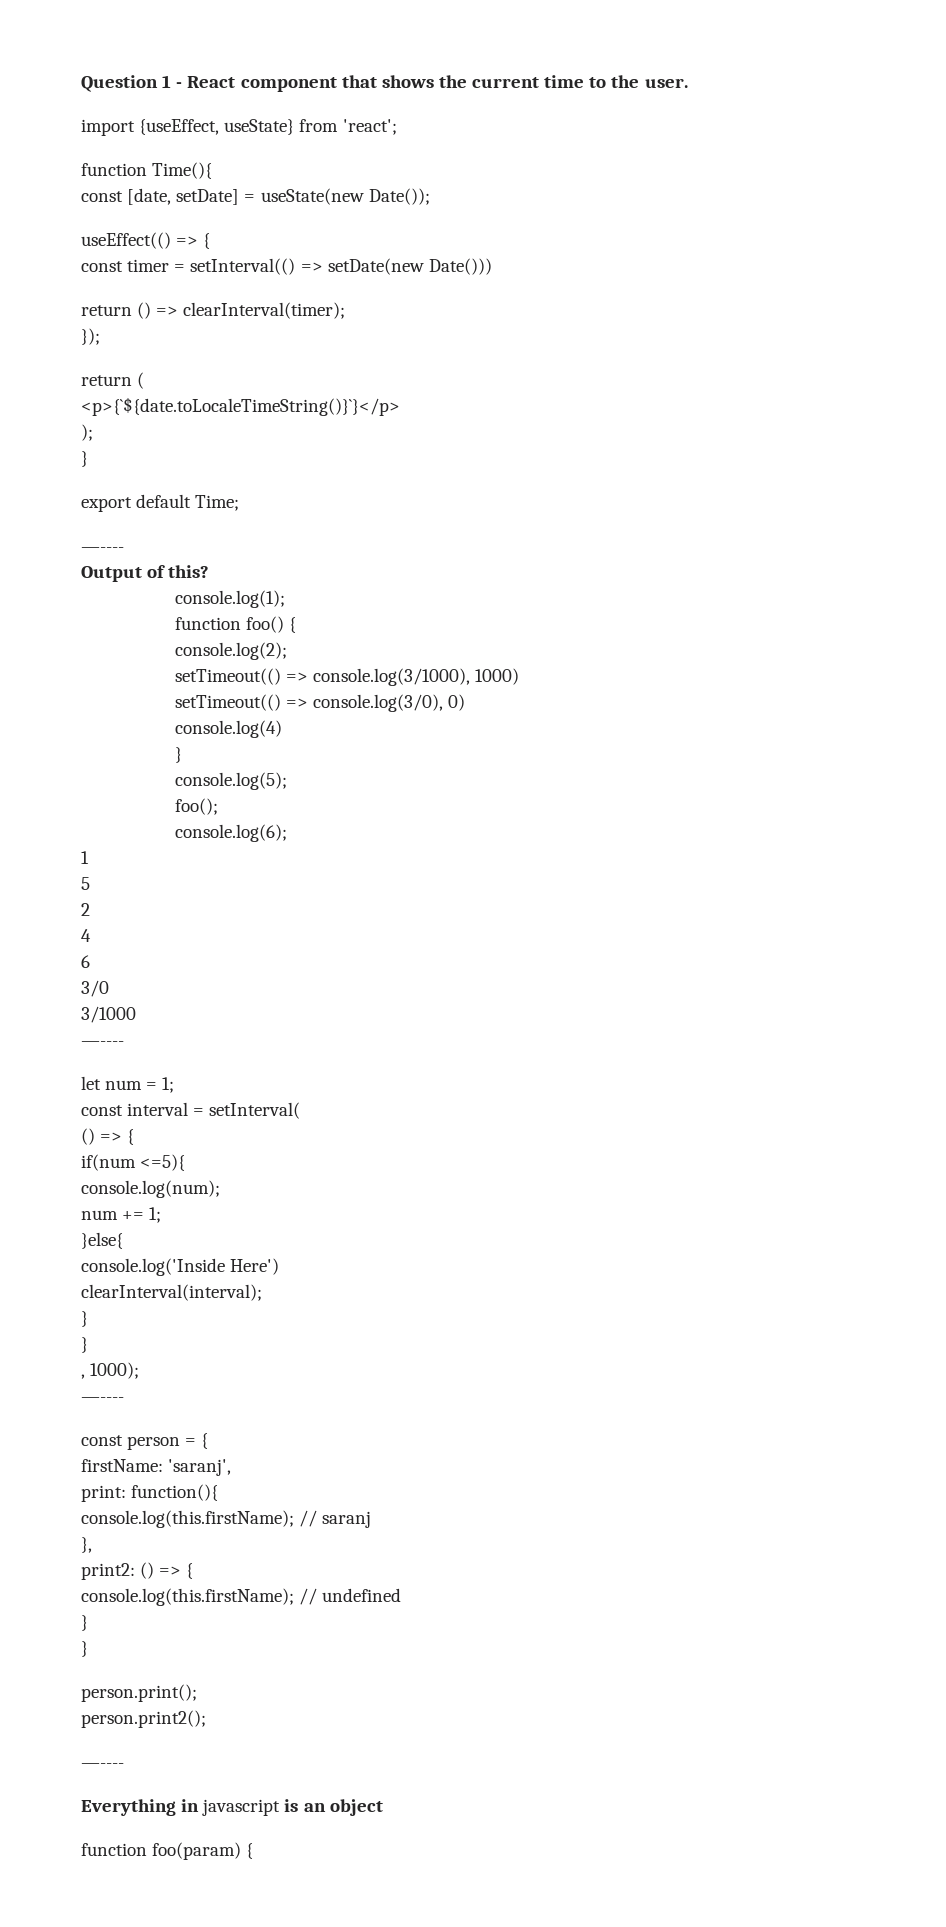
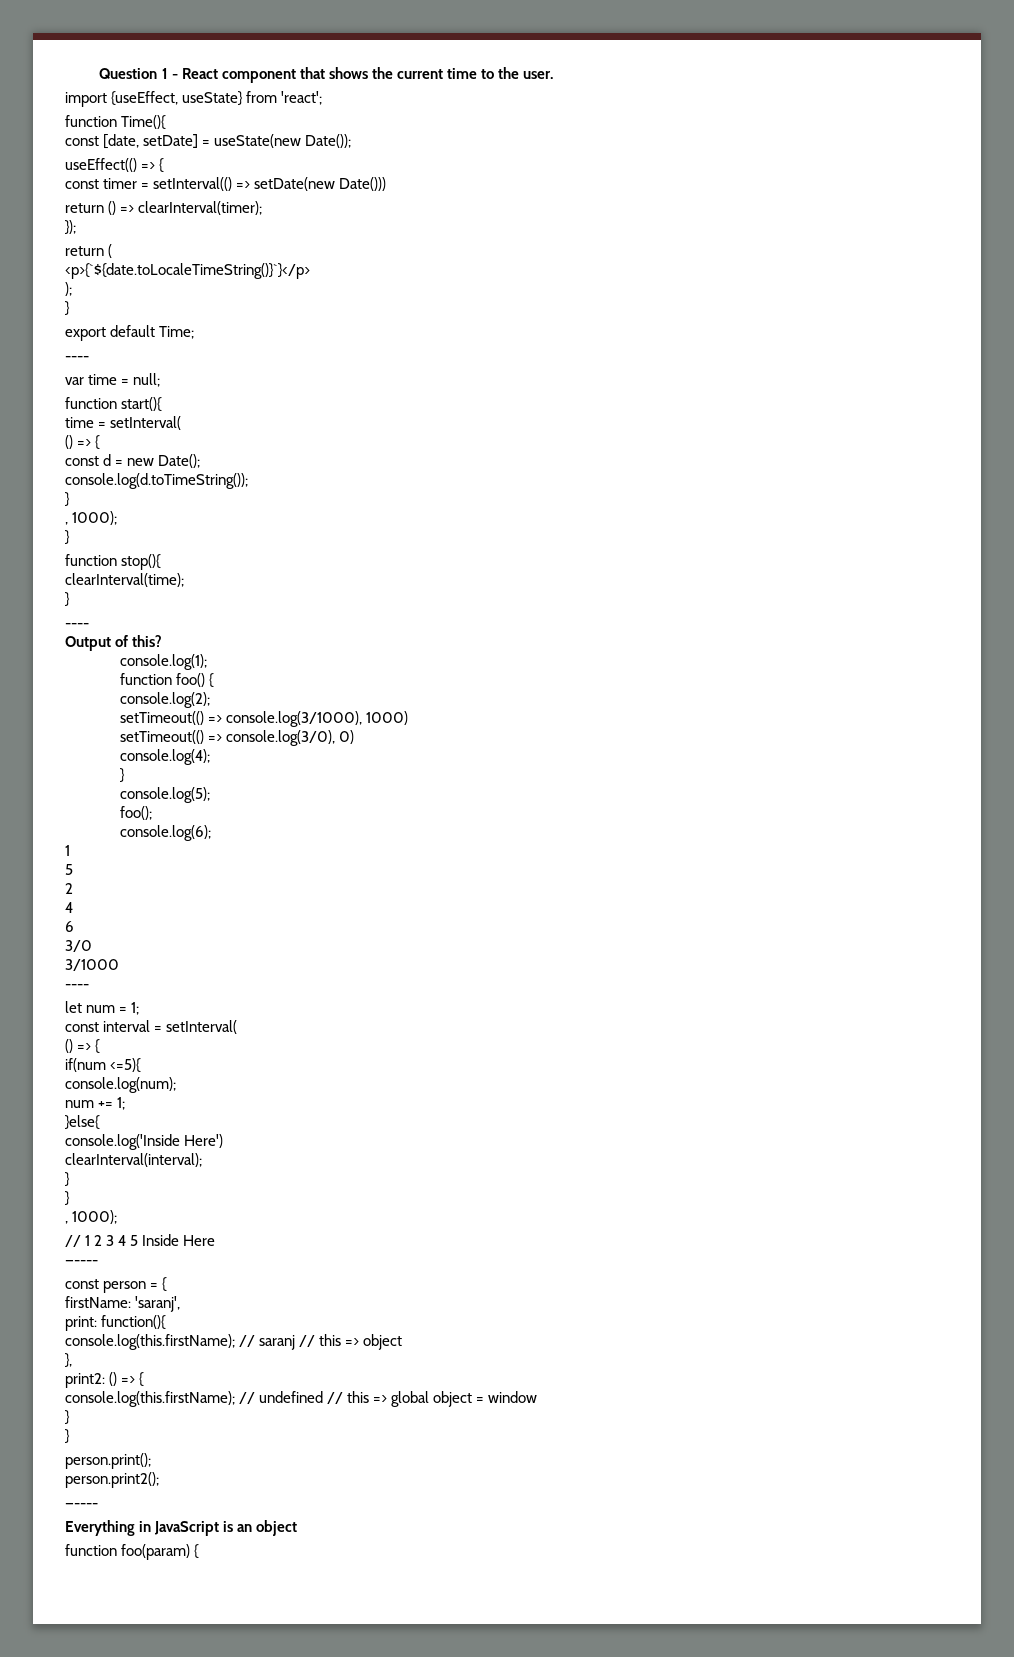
  export default Time;
- —----
+ ----
+ var time = null;
+ function start(){
+ time = setInterval(
+ () => {
+ const d = new Date();
+ console.log(d.toTimeString());
+ }
+ , 1000);
+ }
+ function stop(){
+ clearInterval(time);
+ }
+ ----
- console.log(4)
+ console.log(4);
  3/1000
- —----
+ ----
+ // 1 2 3 4 5 Inside Here
- console.log(this.firstName); // saranj
+ console.log(this.firstName); // saranj // this => object
- console.log(this.firstName); // undefined
+ console.log(this.firstName); // undefined // this => global object = window
- Everything in javascript is an object
+ Everything in JavaScript is an object

